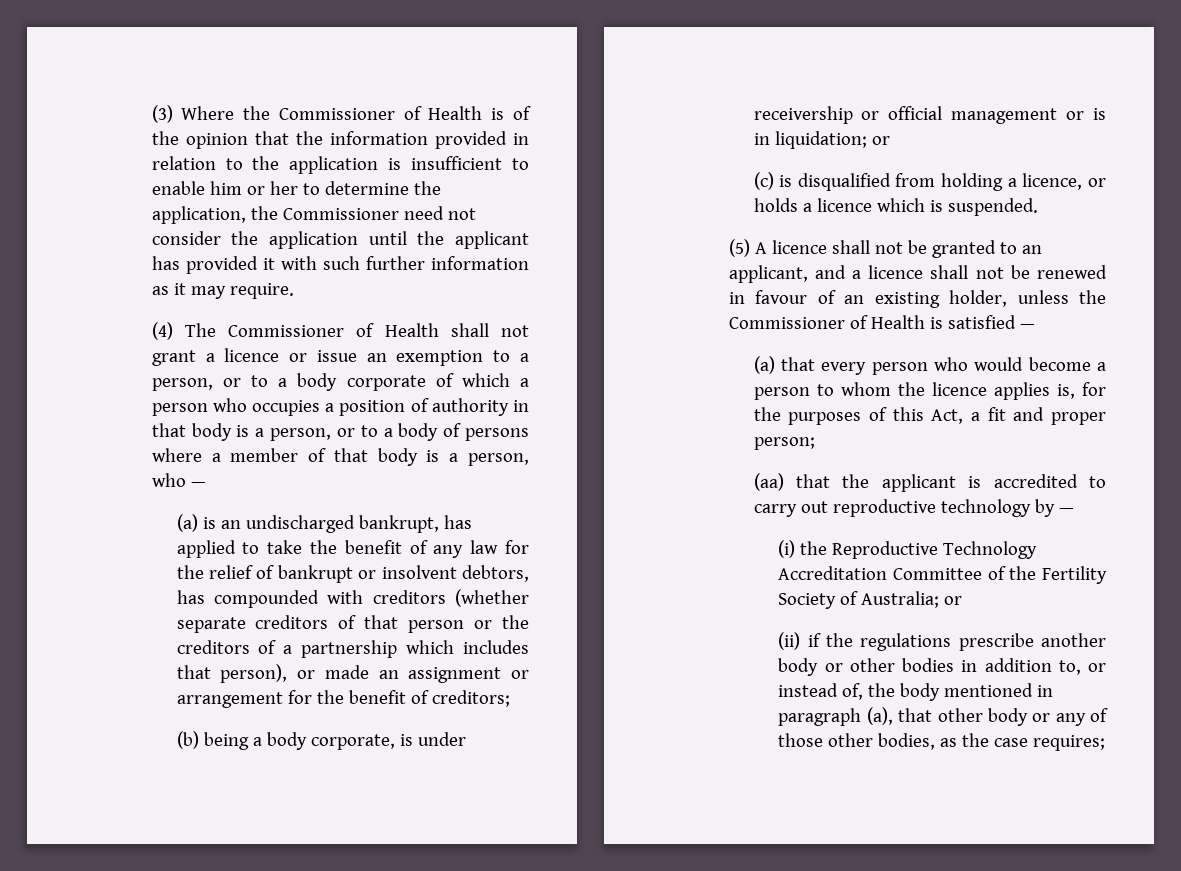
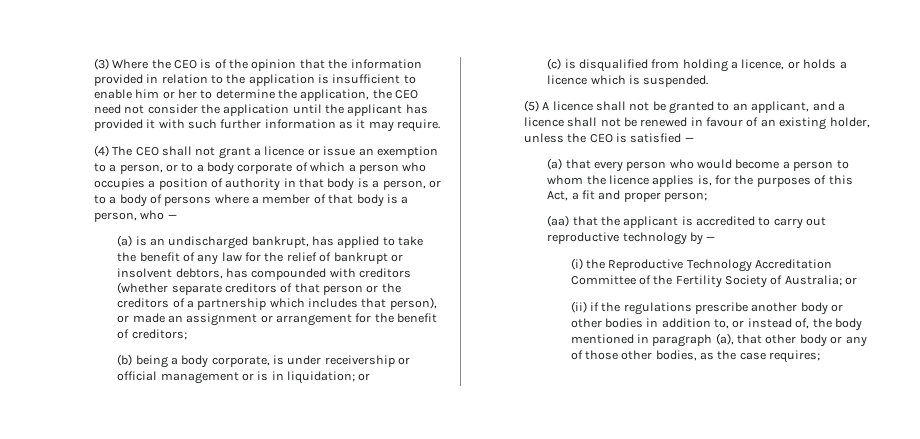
- (3) Where the Commissioner of Health is of the opinion that the information provided in relation to the application is insufficient to enable him or her to determine the application, the Commissioner need not consider the application until the applicant has provided it with such further information as it may require.
+ (3) Where the CEO is of the opinion that the information provided in relation to the application is insufficient to enable him or her to determine the application, the CEO need not consider the application until the applicant has provided it with such further information as it may require.
- (4) The Commissioner of Health shall not grant a licence or issue an exemption to a person, or to a body corporate of which a person who occupies a position of authority in that body is a person, or to a body of persons where a member of that body is a person, who —
+ (4) The CEO shall not grant a licence or issue an exemption to a person, or to a body corporate of which a person who occupies a position of authority in that body is a person, or to a body of persons where a member of that body is a person, who —
- (5) A licence shall not be granted to an applicant, and a licence shall not be renewed in favour of an existing holder, unless the Commissioner of Health is satisfied —
+ (5) A licence shall not be granted to an applicant, and a licence shall not be renewed in favour of an existing holder, unless the CEO is satisfied —

